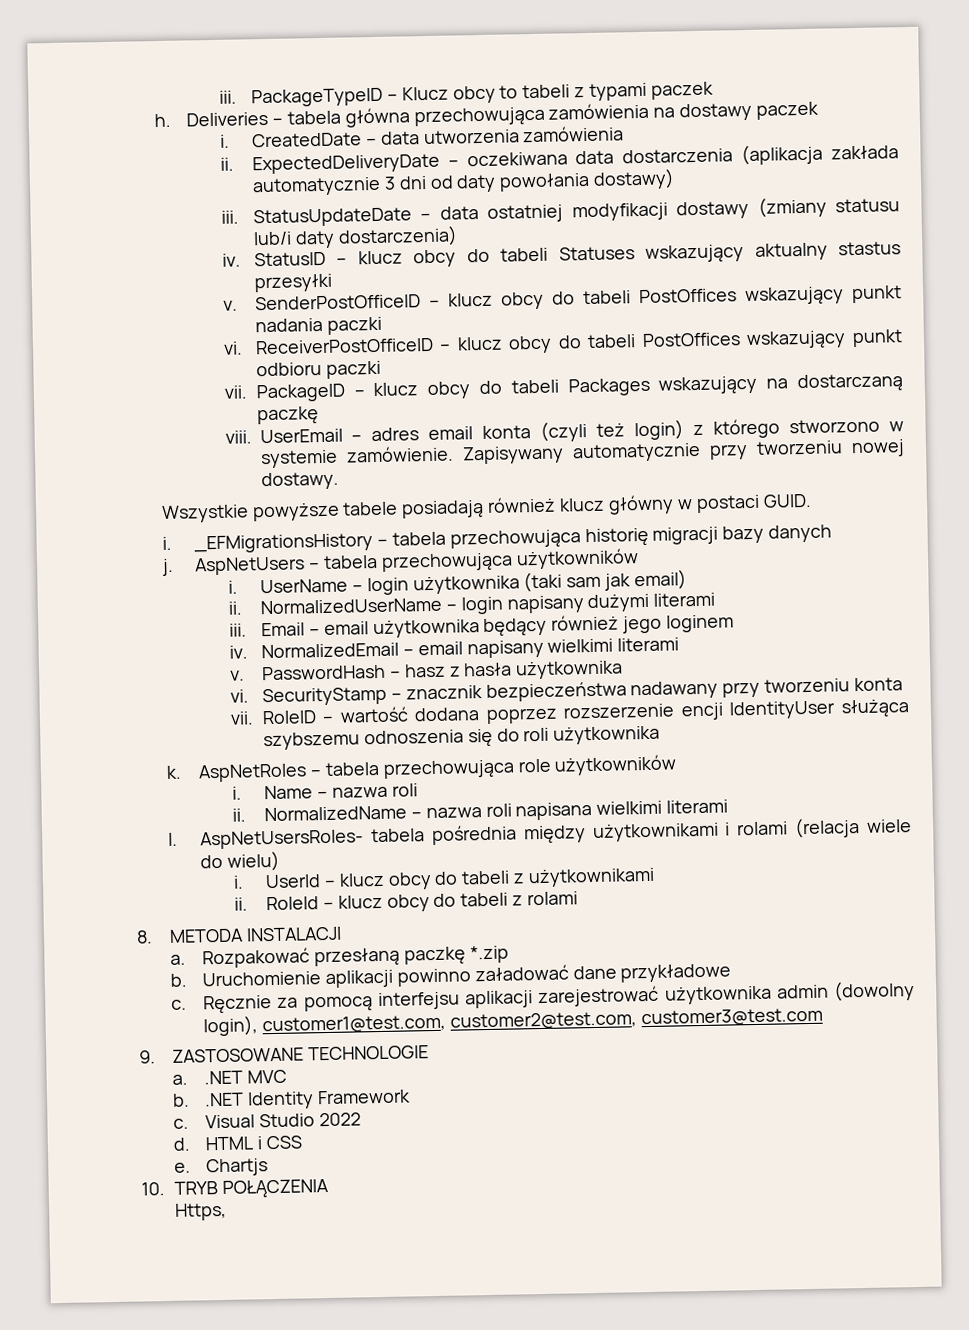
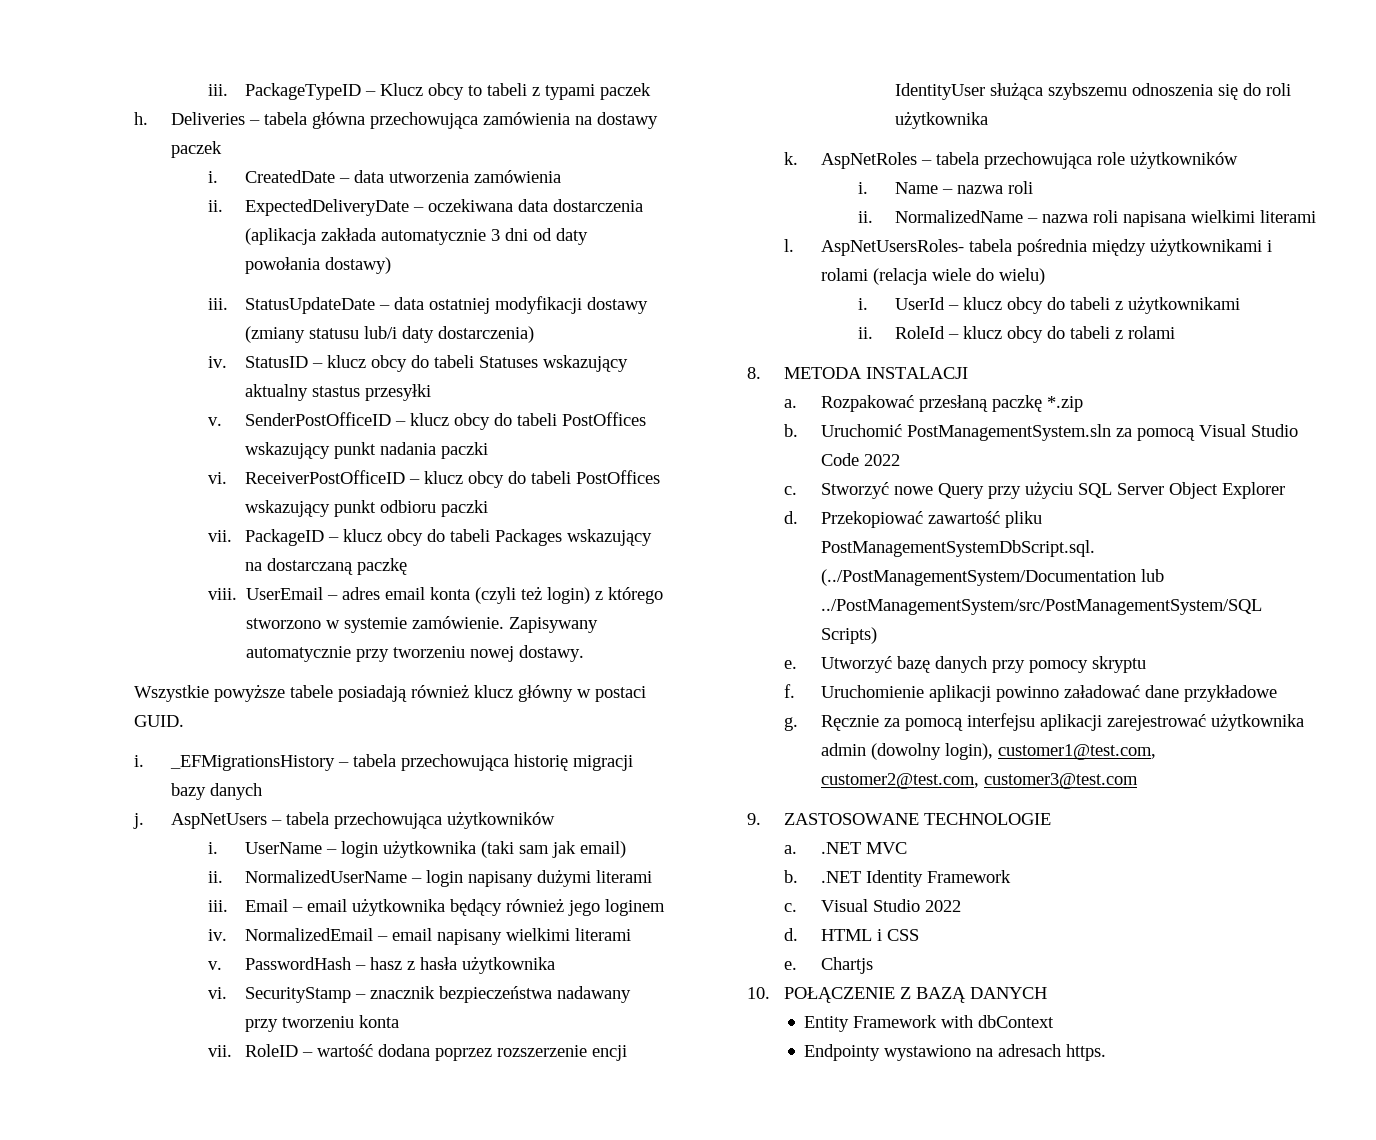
+ Uruchomić PostManagementSystem.sln za pomocą Visual Studio Code 2022
+ c. Stworzyć nowe Query przy użyciu SQL Server Object Explorer
+ d. Przekopiować zawartość pliku PostManagementSystemDbScript.sql. (../PostManagementSystem/Documentation lub ../PostManagementSystem/src/PostManagementSystem/SQL Scripts)
+ e. Utworzyć bazę danych przy pomocy skryptu
+ f.
  Uruchomienie aplikacji powinno załadować dane przykładowe
- c.
+ g.
- 10. TRYB POŁĄCZENIA
- Https,
+ 10. POŁĄCZENIE Z BAZĄ DANYCH
+ Entity Framework with dbContext
+ Endpointy wystawiono na adresach https.

